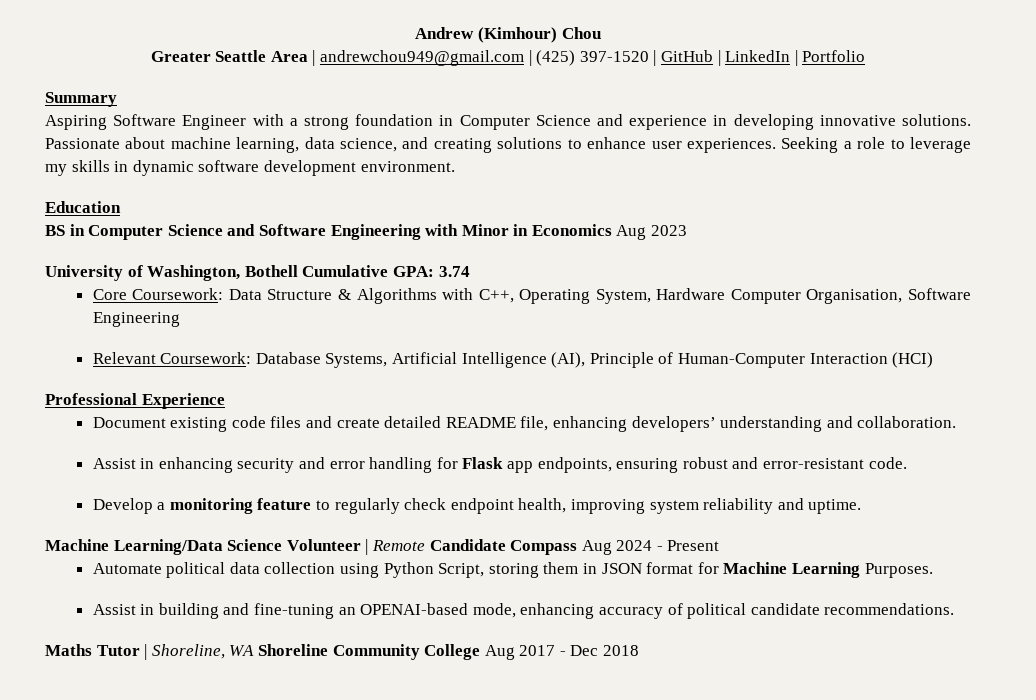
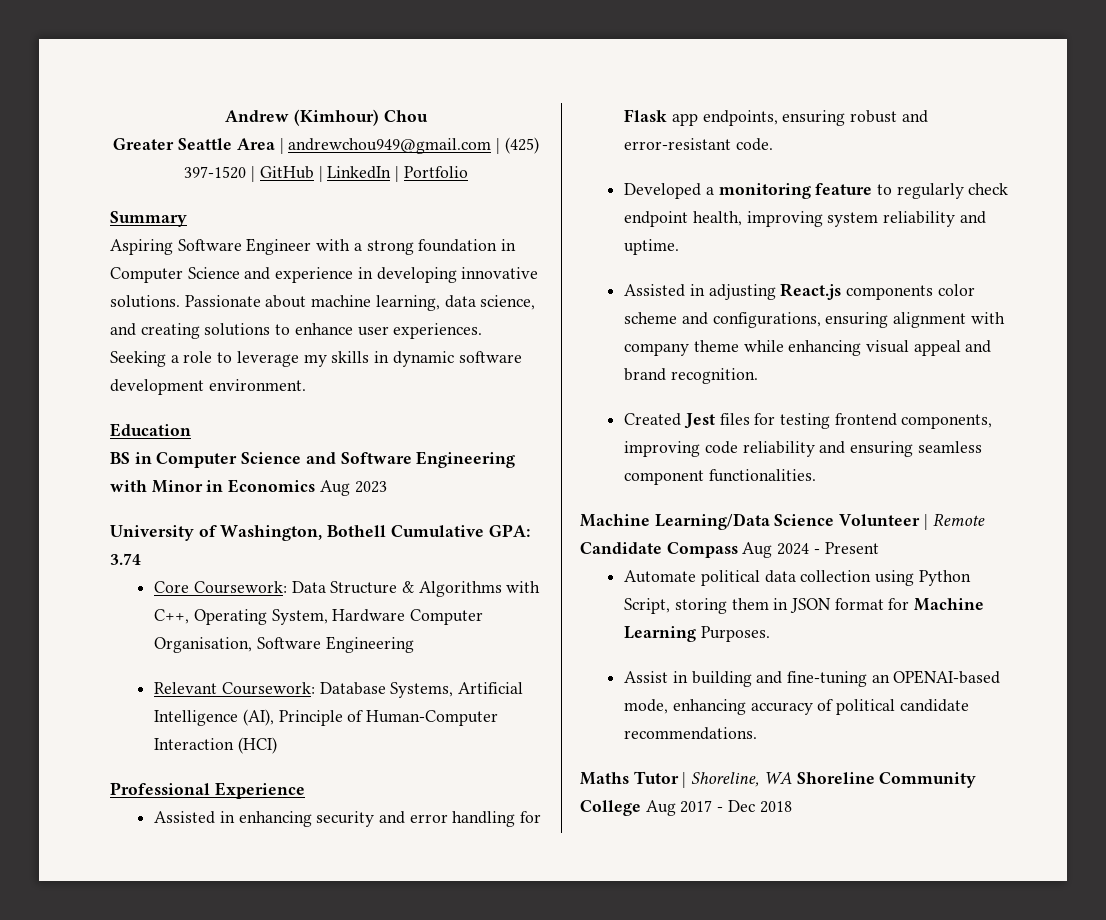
- Document existing code files and create detailed README file, enhancing developers’ understanding and collaboration.
- Assist in enhancing security and error handling for Flask app endpoints, ensuring robust and error-resistant code.
+ Assisted in enhancing security and error handling for Flask app endpoints, ensuring robust and error-resistant code.
- Develop a monitoring feature to regularly check endpoint health, improving system reliability and uptime.
+ Developed a monitoring feature to regularly check endpoint health, improving system reliability and uptime.
+ Assisted in adjusting React.js components color scheme and configurations, ensuring alignment with company theme while enhancing visual appeal and brand recognition.
+ Created Jest files for testing frontend components, improving code reliability and ensuring seamless component functionalities.

